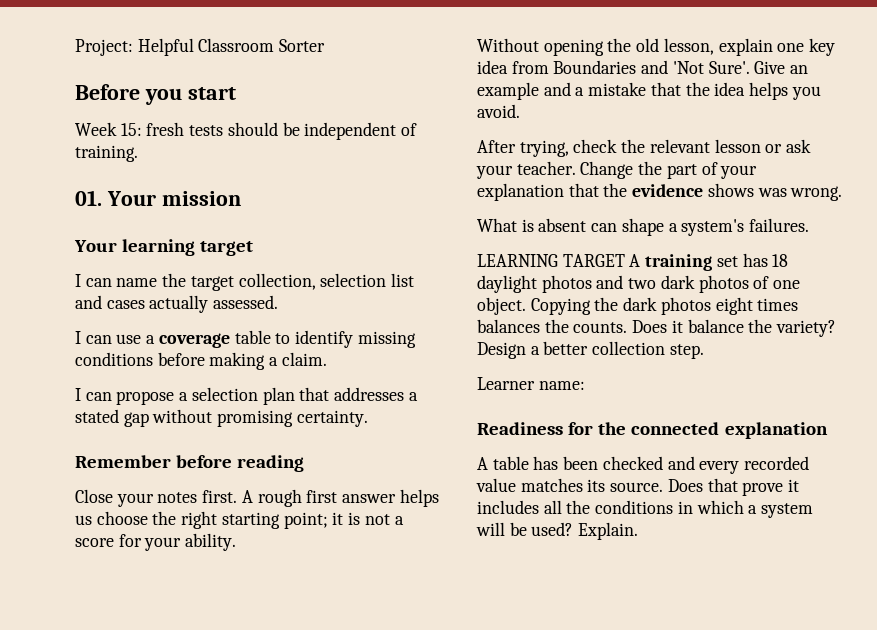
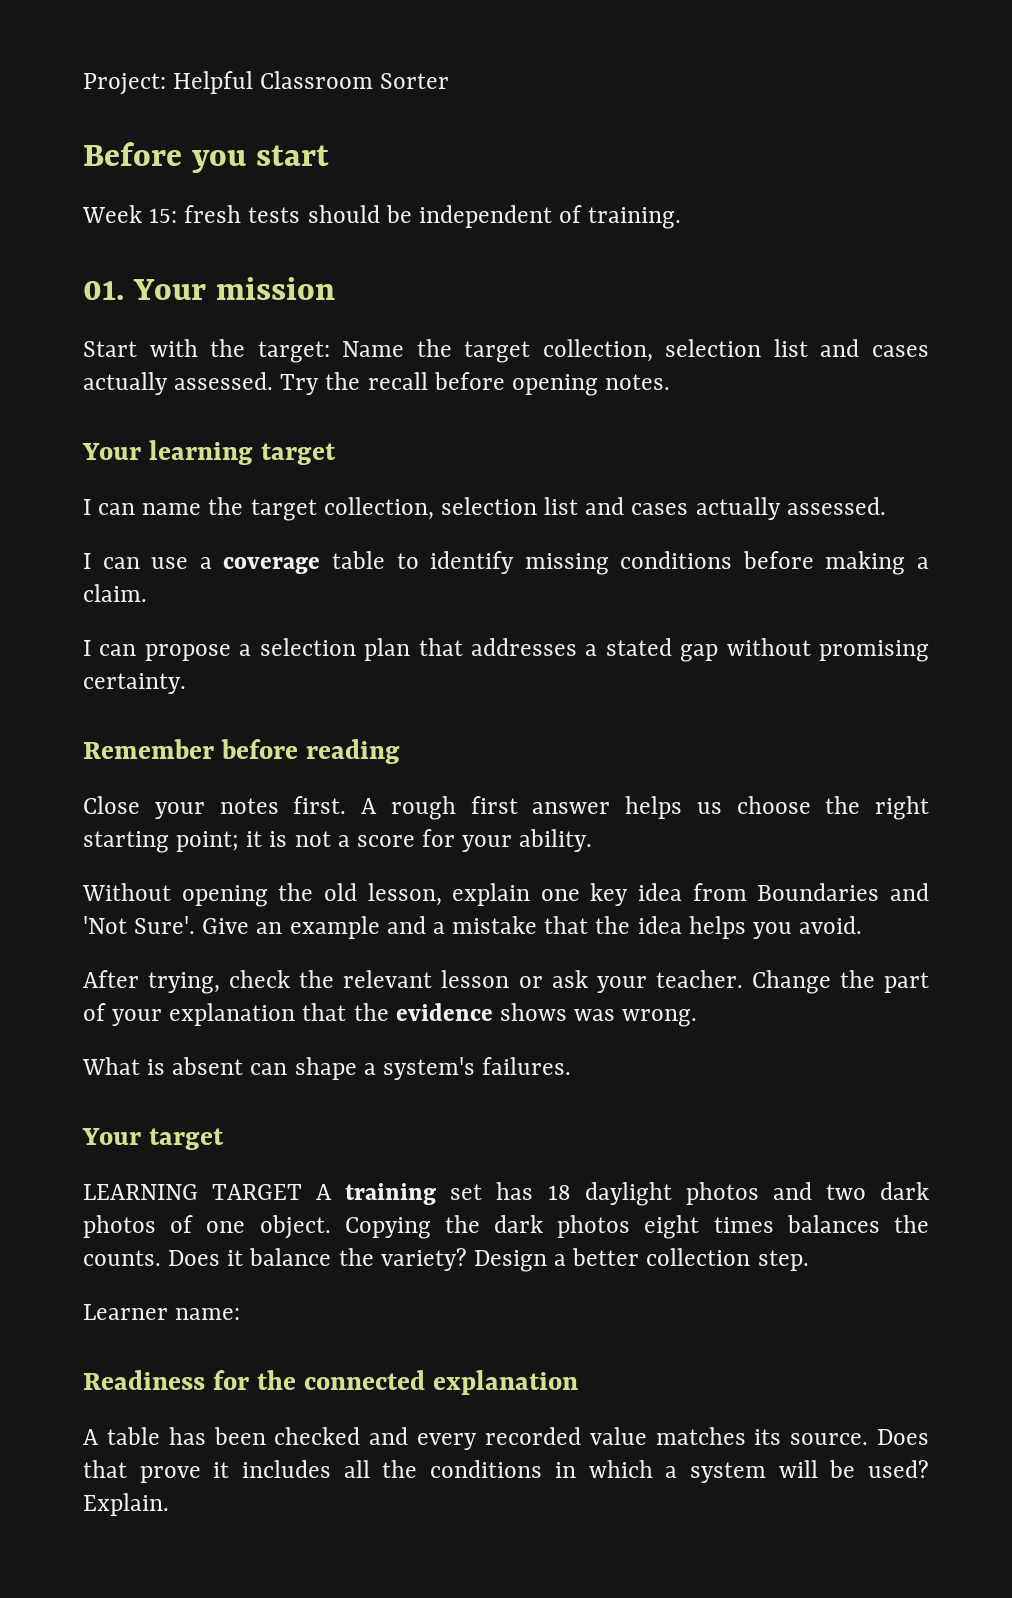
+ Start with the target: Name the target collection, selection list and cases actually assessed. Try the recall before opening notes.
+ Your target

